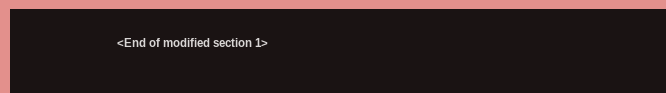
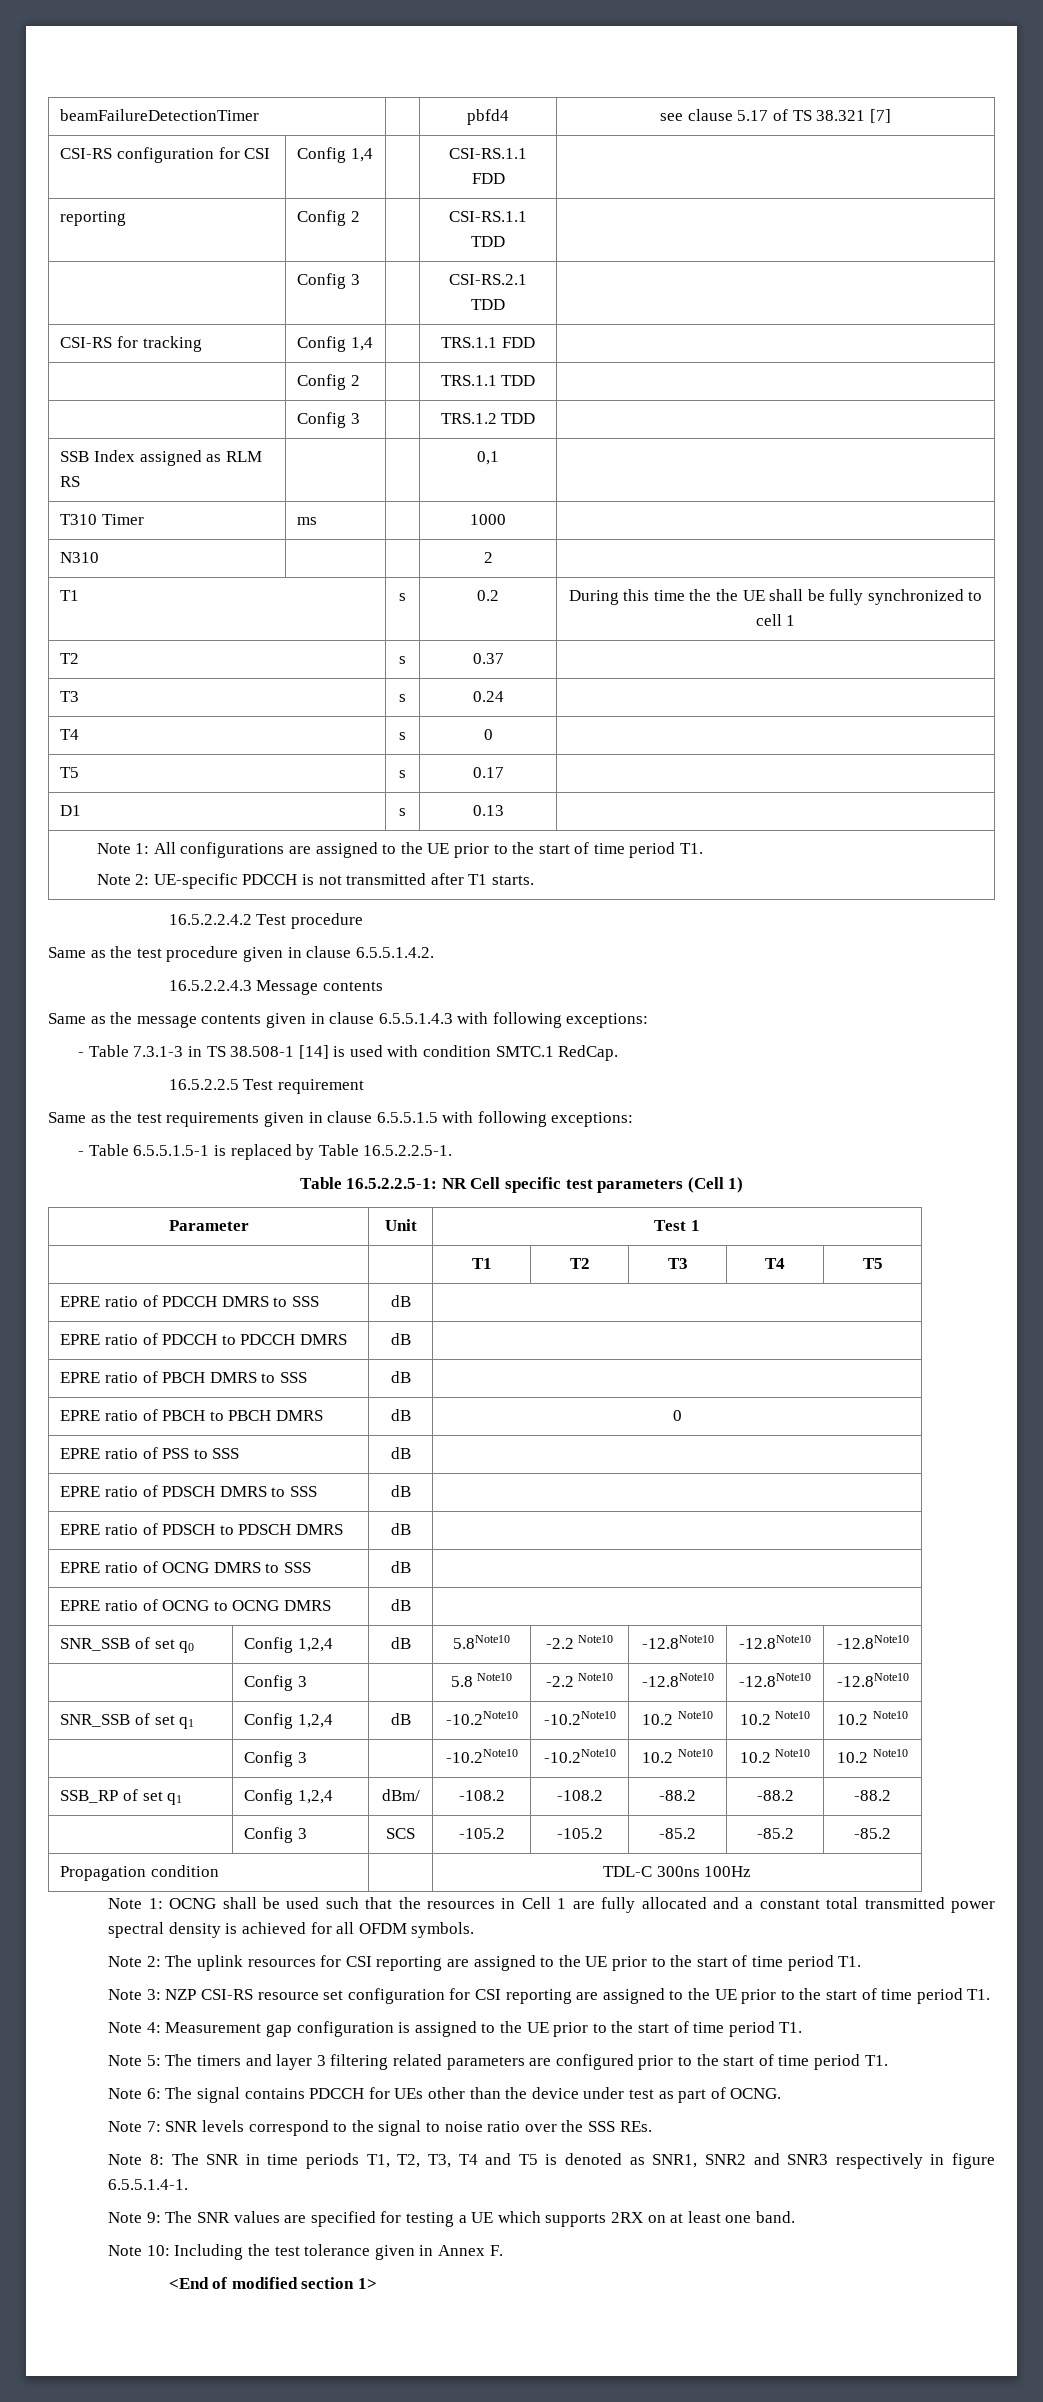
+ beamFailureDetectionTimer | | pbfd4 | see clause 5.17 of TS 38.321 [7]
+ CSI-RS configuration for CSI | Config 1,4 | | CSI-RS.1.1 FDD |
+ reporting | Config 2 | | CSI-RS.1.1 TDD |
+ | Config 3 | | CSI-RS.2.1 TDD |
+ CSI-RS for tracking | Config 1,4 | | TRS.1.1 FDD |
+ | Config 2 | | TRS.1.1 TDD |
+ | Config 3 | | TRS.1.2 TDD |
+ SSB Index assigned as RLM RS | | | 0,1 |
+ T310 Timer | ms | | 1000 |
+ N310 | | | 2 |
+ T1 | s | 0.2 | During this time the the UE shall be fully synchronized to cell 1
+ T2 | s | 0.37 |
+ T3 | s | 0.24 |
+ T4 | s | 0 |
+ T5 | s | 0.17 |
+ D1 | s | 0.13 |
+ Note 1: All configurations are assigned to the UE prior to the start of time period T1.
+ Note 2: UE-specific PDCCH is not transmitted after T1 starts.
+ 16.5.2.2.4.2 Test procedure
+ Same as the test procedure given in clause 6.5.5.1.4.2.
+ 16.5.2.2.4.3 Message contents
+ Same as the message contents given in clause 6.5.5.1.4.3 with following exceptions:
+ - Table 7.3.1-3 in TS 38.508-1 [14] is used with condition SMTC.1 RedCap.
+ 16.5.2.2.5 Test requirement
+ Same as the test requirements given in clause 6.5.5.1.5 with following exceptions:
+ - Table 6.5.5.1.5-1 is replaced by Table 16.5.2.2.5-1.
+ Table 16.5.2.2.5-1: NR Cell specific test parameters (Cell 1)
+ Parameter | Unit | Test 1
+ | | T1 | T2 | T3 | T4 | T5
+ EPRE ratio of PDCCH DMRS to SSS | dB |
+ EPRE ratio of PDCCH to PDCCH DMRS | dB |
+ EPRE ratio of PBCH DMRS to SSS | dB |
+ EPRE ratio of PBCH to PBCH DMRS | dB | 0
+ EPRE ratio of PSS to SSS | dB |
+ EPRE ratio of PDSCH DMRS to SSS | dB |
+ EPRE ratio of PDSCH to PDSCH DMRS | dB |
+ EPRE ratio of OCNG DMRS to SSS | dB |
+ EPRE ratio of OCNG to OCNG DMRS | dB |
+ SNR_SSB of set q0 | Config 1,2,4 | dB | 5.8Note10 | -2.2 Note10 | -12.8Note10 | -12.8Note10 | -12.8Note10
+ | Config 3 | | 5.8 Note10 | -2.2 Note10 | -12.8Note10 | -12.8Note10 | -12.8Note10
+ SNR_SSB of set q1 | Config 1,2,4 | dB | -10.2Note10 | -10.2Note10 | 10.2 Note10 | 10.2 Note10 | 10.2 Note10
+ | Config 3 | | -10.2Note10 | -10.2Note10 | 10.2 Note10 | 10.2 Note10 | 10.2 Note10
+ SSB_RP of set q1 | Config 1,2,4 | dBm/ | -108.2 | -108.2 | -88.2 | -88.2 | -88.2
+ | Config 3 | SCS | -105.2 | -105.2 | -85.2 | -85.2 | -85.2
+ Propagation condition | | TDL-C 300ns 100Hz
+ Note 1: OCNG shall be used such that the resources in Cell 1 are fully allocated and a constant total transmitted power spectral density is achieved for all OFDM symbols.
+ Note 2: The uplink resources for CSI reporting are assigned to the UE prior to the start of time period T1.
+ Note 3: NZP CSI-RS resource set configuration for CSI reporting are assigned to the UE prior to the start of time period T1.
+ Note 4: Measurement gap configuration is assigned to the UE prior to the start of time period T1.
+ Note 5: The timers and layer 3 filtering related parameters are configured prior to the start of time period T1.
+ Note 6: The signal contains PDCCH for UEs other than the device under test as part of OCNG.
+ Note 7: SNR levels correspond to the signal to noise ratio over the SSS REs.
+ Note 8: The SNR in time periods T1, T2, T3, T4 and T5 is denoted as SNR1, SNR2 and SNR3 respectively in figure 6.5.5.1.4-1.
+ Note 9: The SNR values are specified for testing a UE which supports 2RX on at least one band.
+ Note 10: Including the test tolerance given in Annex F.

